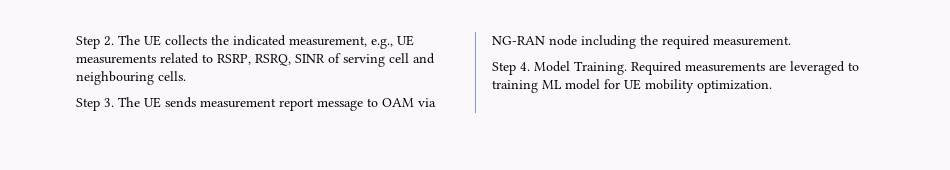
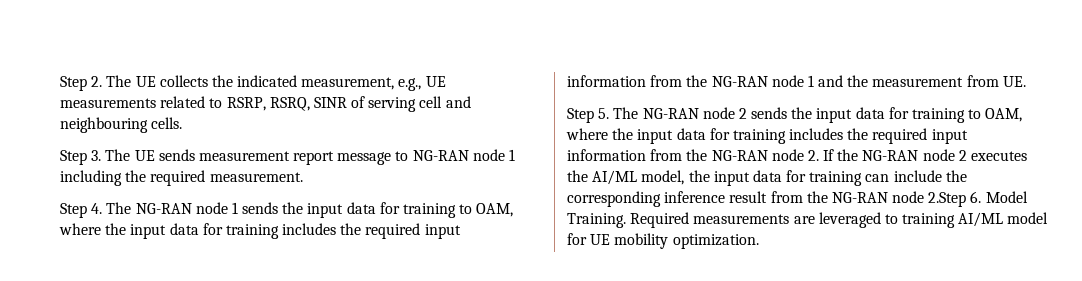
- Step 3. The UE sends measurement report message to OAM via NG-RAN node including the required measurement.
+ Step 3. The UE sends measurement report message to NG-RAN node 1 including the required measurement.
- Step 4. Model Training.
+ Step 4. The NG-RAN node 1 sends the input data for training to OAM, where the input data for training includes the required input information from the NG-RAN node 1 and the measurement from UE.
+ Step 5. The NG-RAN node 2 sends the input data for training to OAM, where the input data for training includes the required input information from the NG-RAN node 2. If the NG-RAN node 2 executes the AI/ML model, the input data for training can include the corresponding inference result from the NG-RAN node 2.Step 6. Model Training.
- Required measurements are leveraged to training ML model for UE mobility optimization.
+ Required measurements are leveraged to training AI/ML model for UE mobility optimization.

